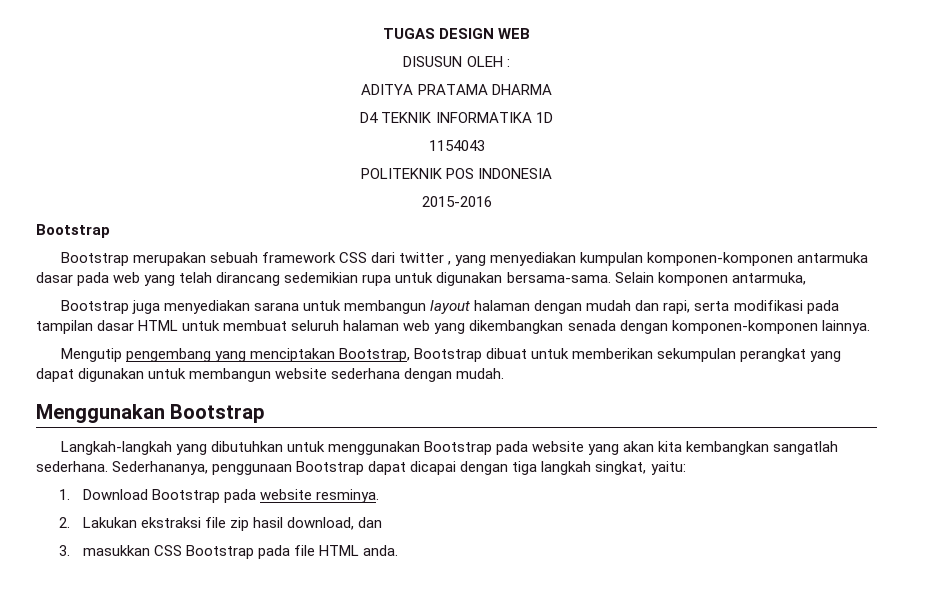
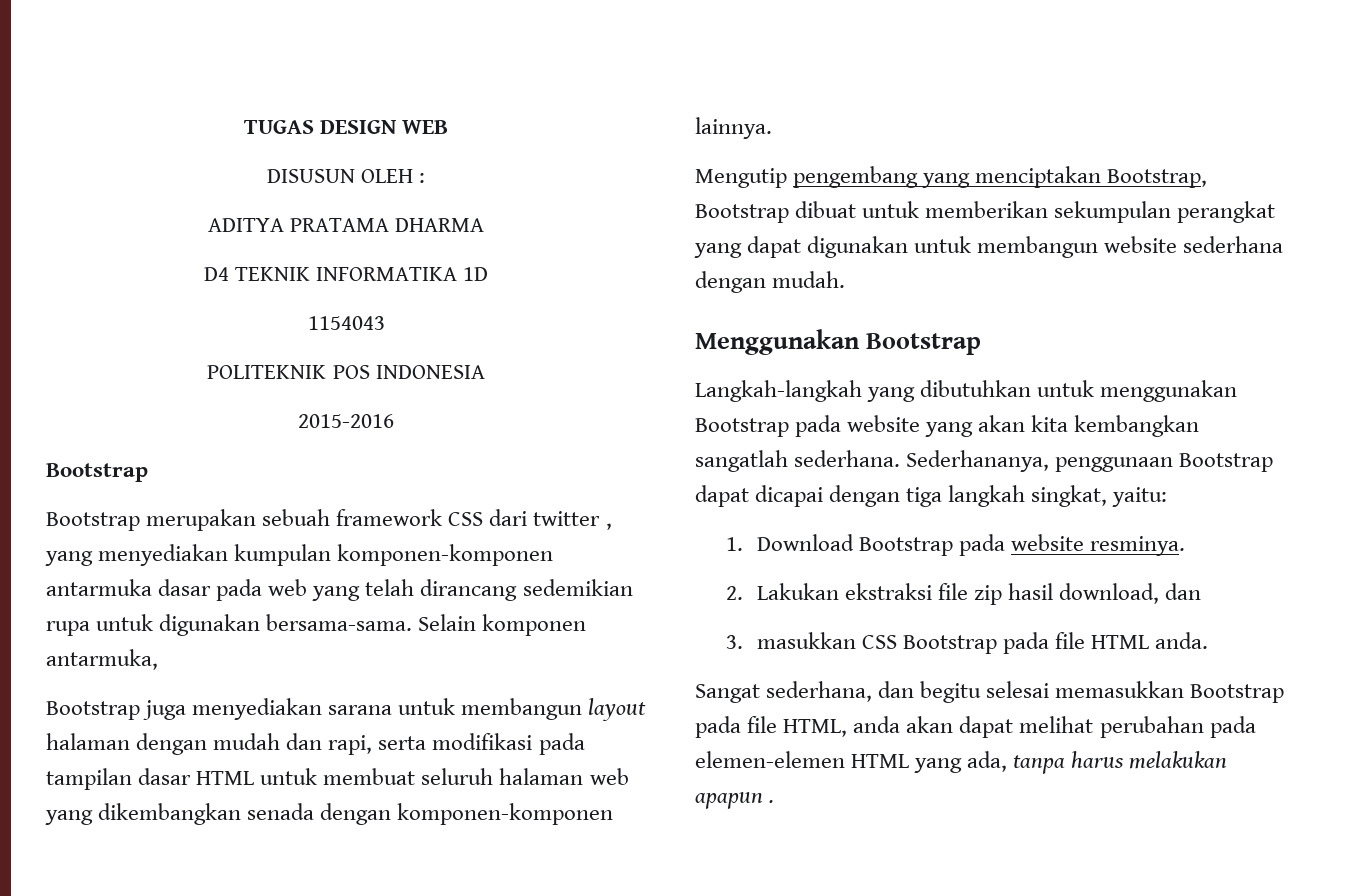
+ Sangat sederhana, dan begitu selesai memasukkan Bootstrap pada file HTML, anda akan dapat melihat perubahan pada elemen-elemen HTML yang ada, tanpa harus melakukan apapun .

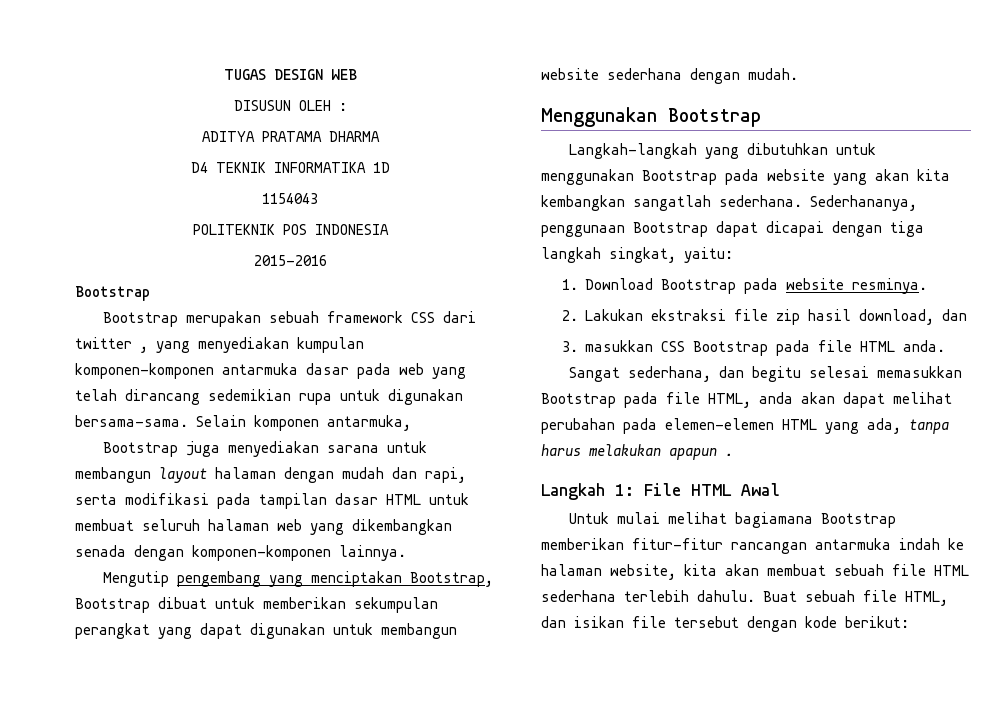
+ Langkah 1: File HTML Awal
+ Untuk mulai melihat bagiamana Bootstrap memberikan fitur-fitur rancangan antarmuka indah ke halaman website, kita akan membuat sebuah file HTML sederhana terlebih dahulu. Buat sebuah file HTML, dan isikan file tersebut dengan kode berikut:

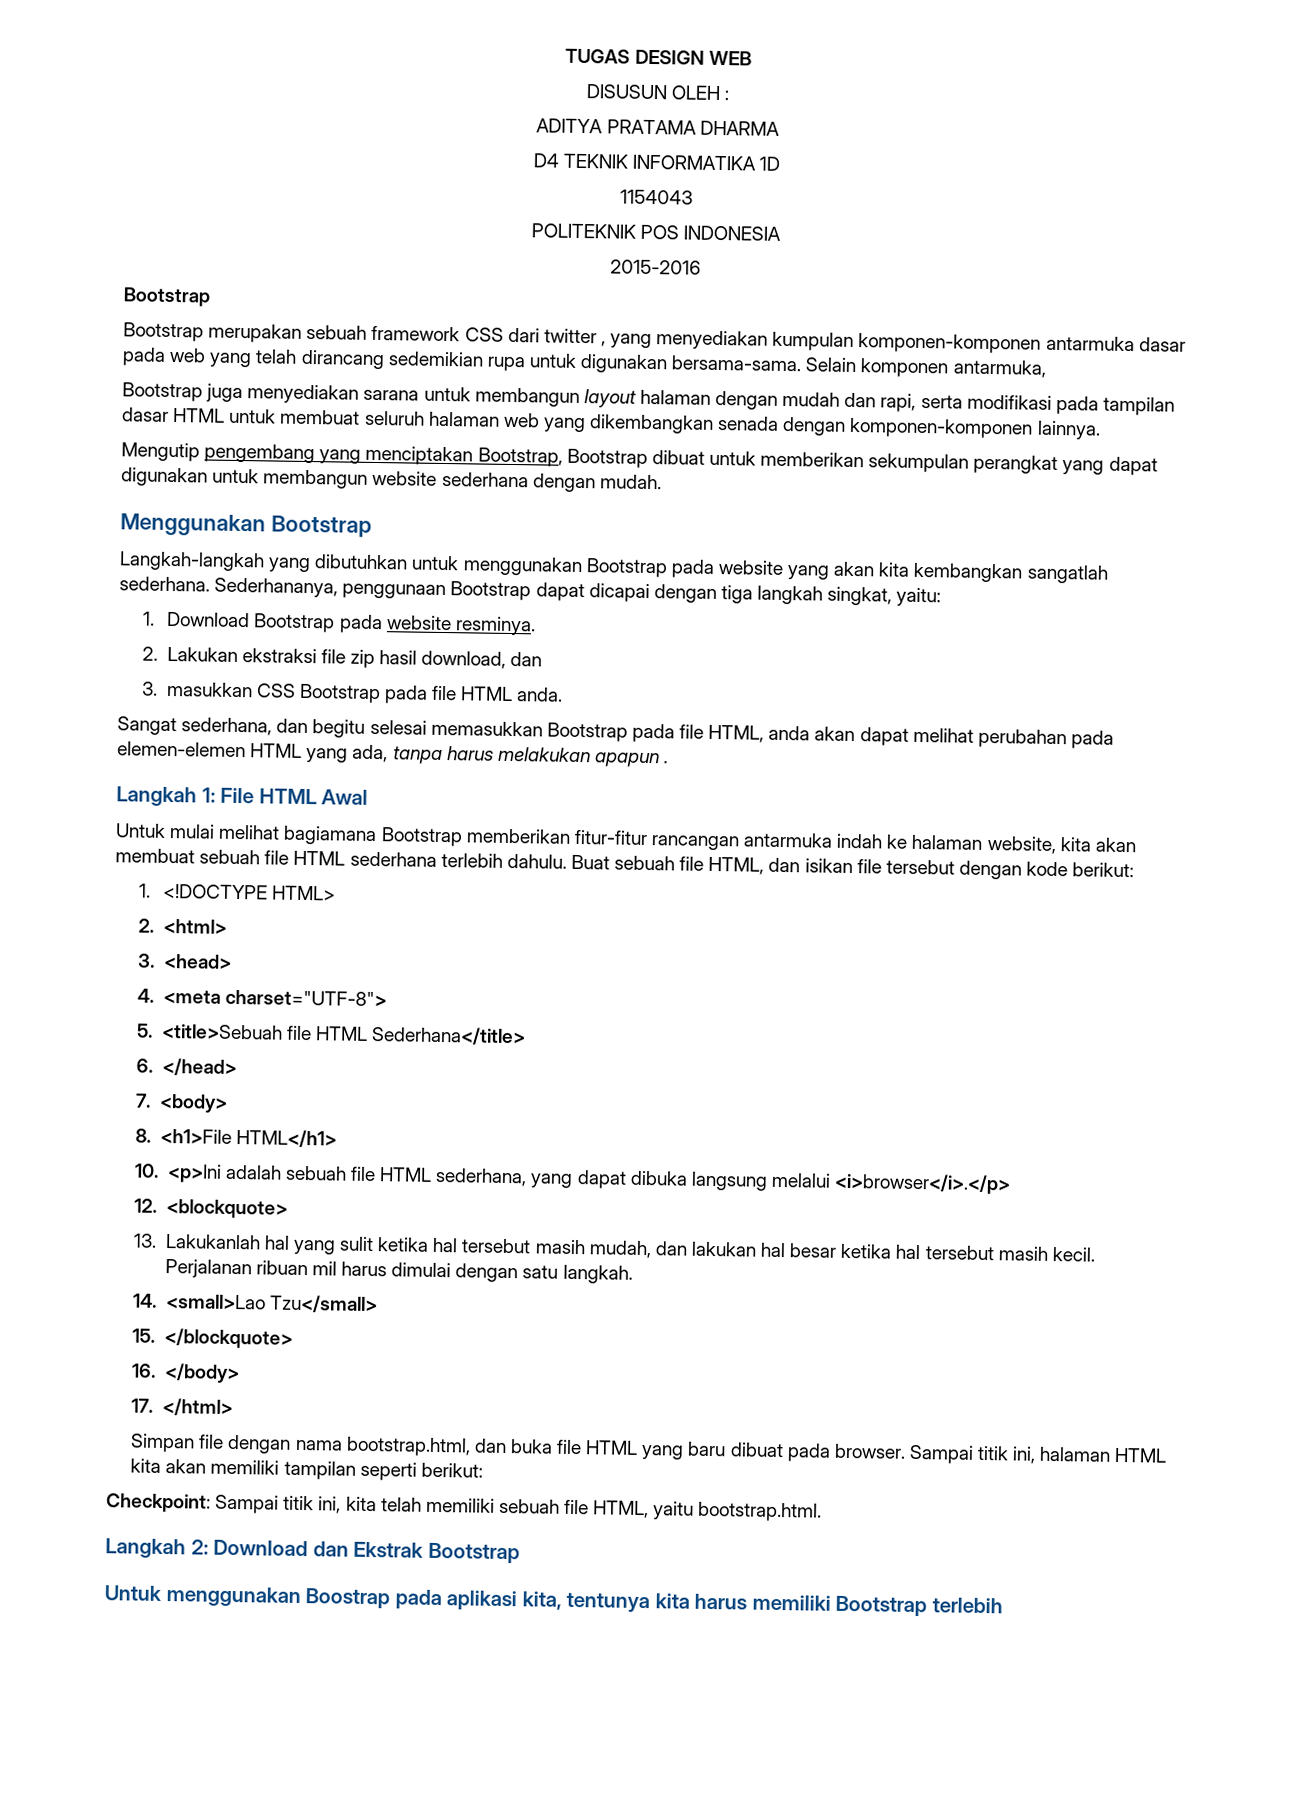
+ 1. <!DOCTYPE HTML>
+ 2. <html>
+ 3. <head>
+ 4. <meta charset="UTF-8">
+ 5. <title>Sebuah file HTML Sederhana</title>
+ 6. </head>
+ 7. <body>
+ 8. <h1>File HTML</h1>
+ 10. <p>Ini adalah sebuah file HTML sederhana, yang dapat dibuka langsung melalui <i>browser</i>.</p>
+ 12. <blockquote>
+ 13. Lakukanlah hal yang sulit ketika hal tersebut masih mudah, dan lakukan hal besar ketika hal tersebut masih kecil. Perjalanan ribuan mil harus dimulai dengan satu langkah.
+ 14. <small>Lao Tzu</small>
+ 15. </blockquote>
+ 16. </body>
+ 17. </html>
+ Simpan file dengan nama bootstrap.html, dan buka file HTML yang baru dibuat pada browser. Sampai titik ini, halaman HTML kita akan memiliki tampilan seperti berikut:
+ Checkpoint: Sampai titik ini, kita telah memiliki sebuah file HTML, yaitu bootstrap.html.
+ Langkah 2: Download dan Ekstrak Bootstrap
+ Untuk menggunakan Boostrap pada aplikasi kita, tentunya kita harus memiliki Bootstrap terlebih

